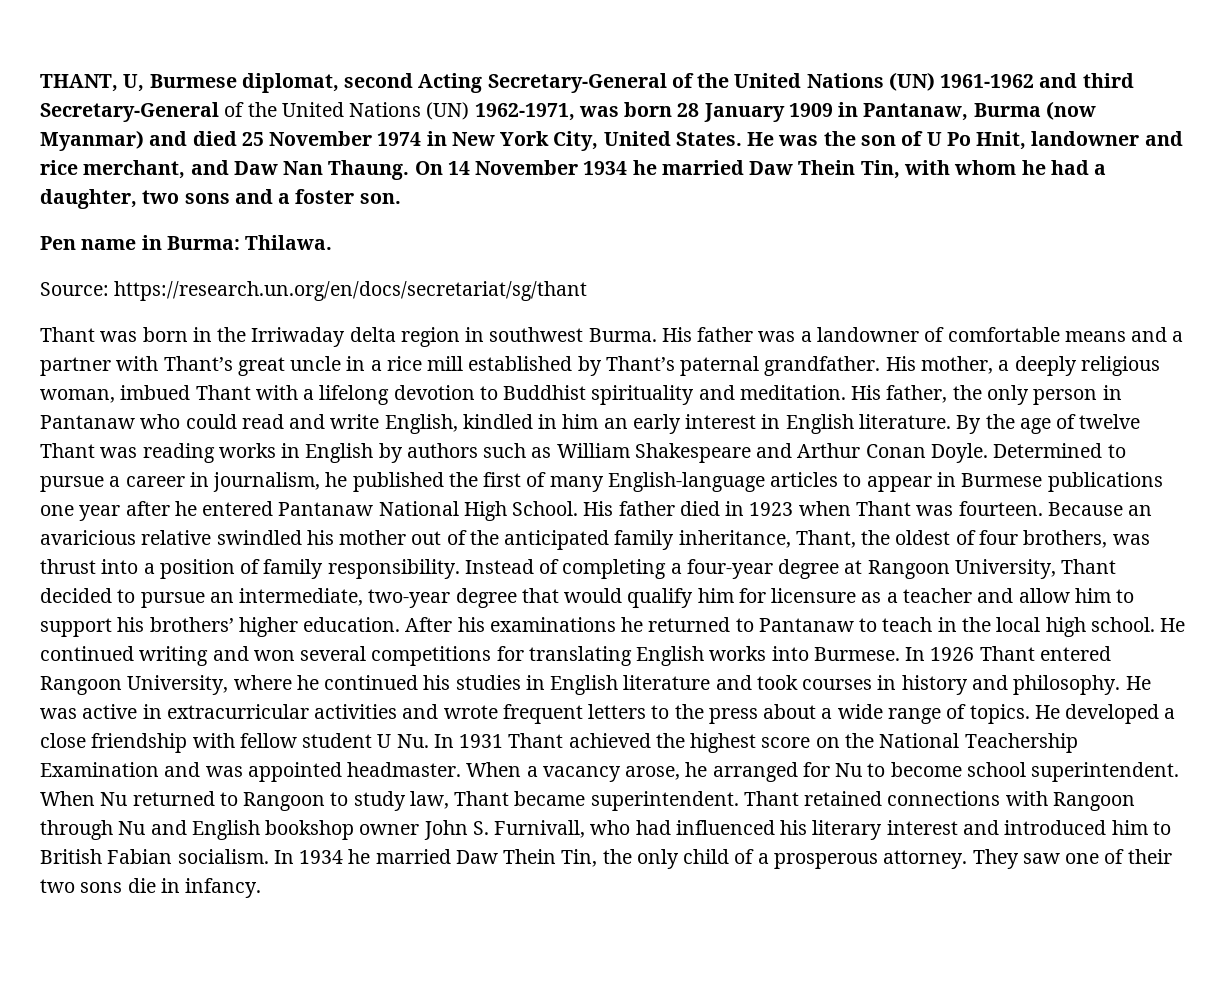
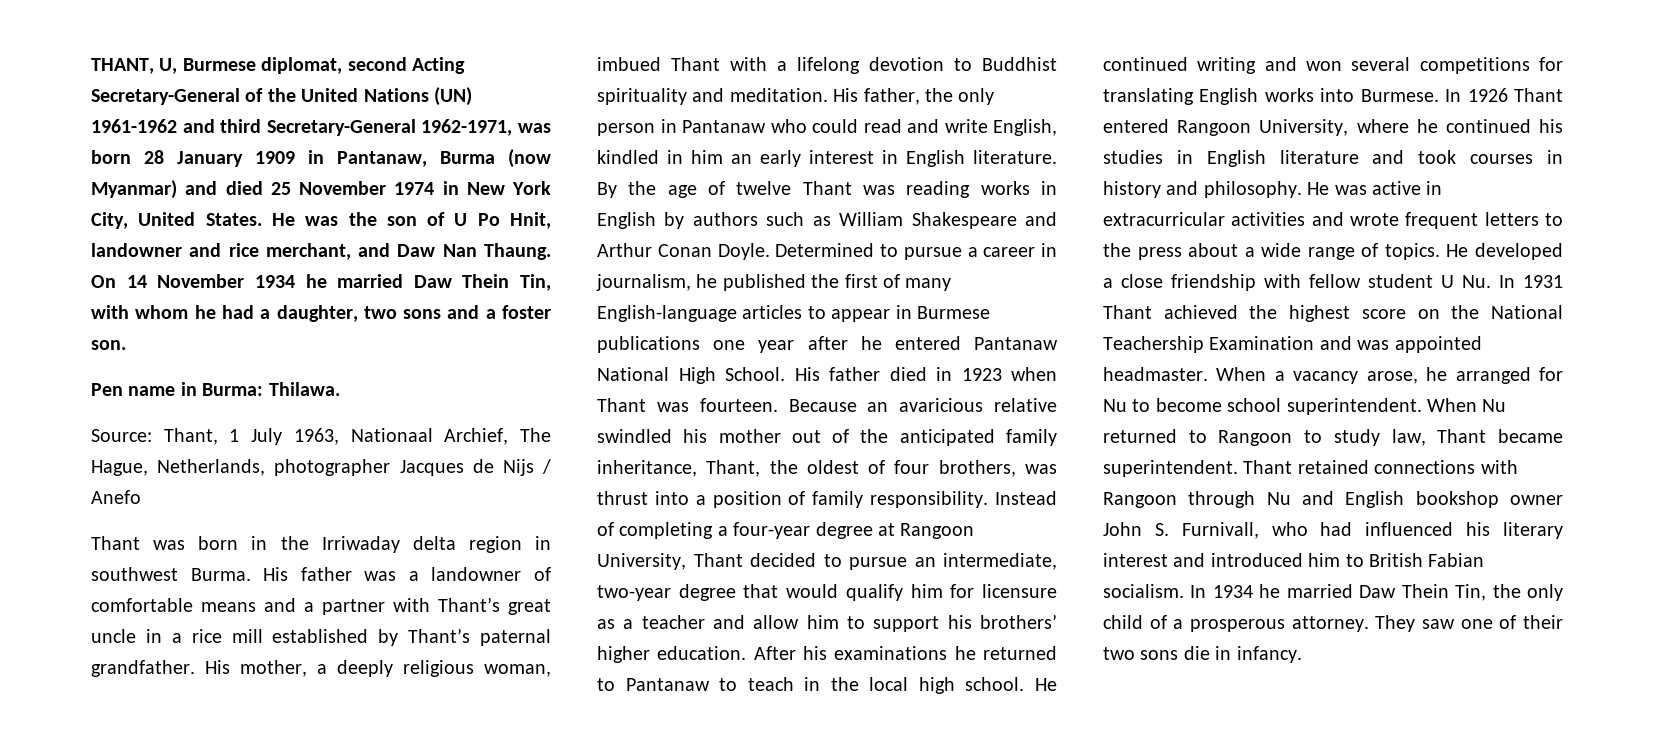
- THANT, U, Burmese diplomat, second Acting Secretary-General of the United Nations (UN) 1961-1962 and third Secretary-General of the United Nations (UN) 1962-1971, was born 28 January 1909 in Pantanaw, Burma (now Myanmar) and died 25 November 1974 in New York City, United States.
+ THANT, U, Burmese diplomat, second Acting Secretary-General of the United Nations (UN) 1961-1962 and third Secretary-General 1962-1971, was born 28 January 1909 in Pantanaw, Burma (now Myanmar) and died 25 November 1974 in New York City, United States.
- Source: https://research.un.org/en/docs/secretariat/sg/thant
+ Source: Thant, 1 July 1963, Nationaal Archief, The Hague, Netherlands, photographer Jacques de Nijs / Anefo

